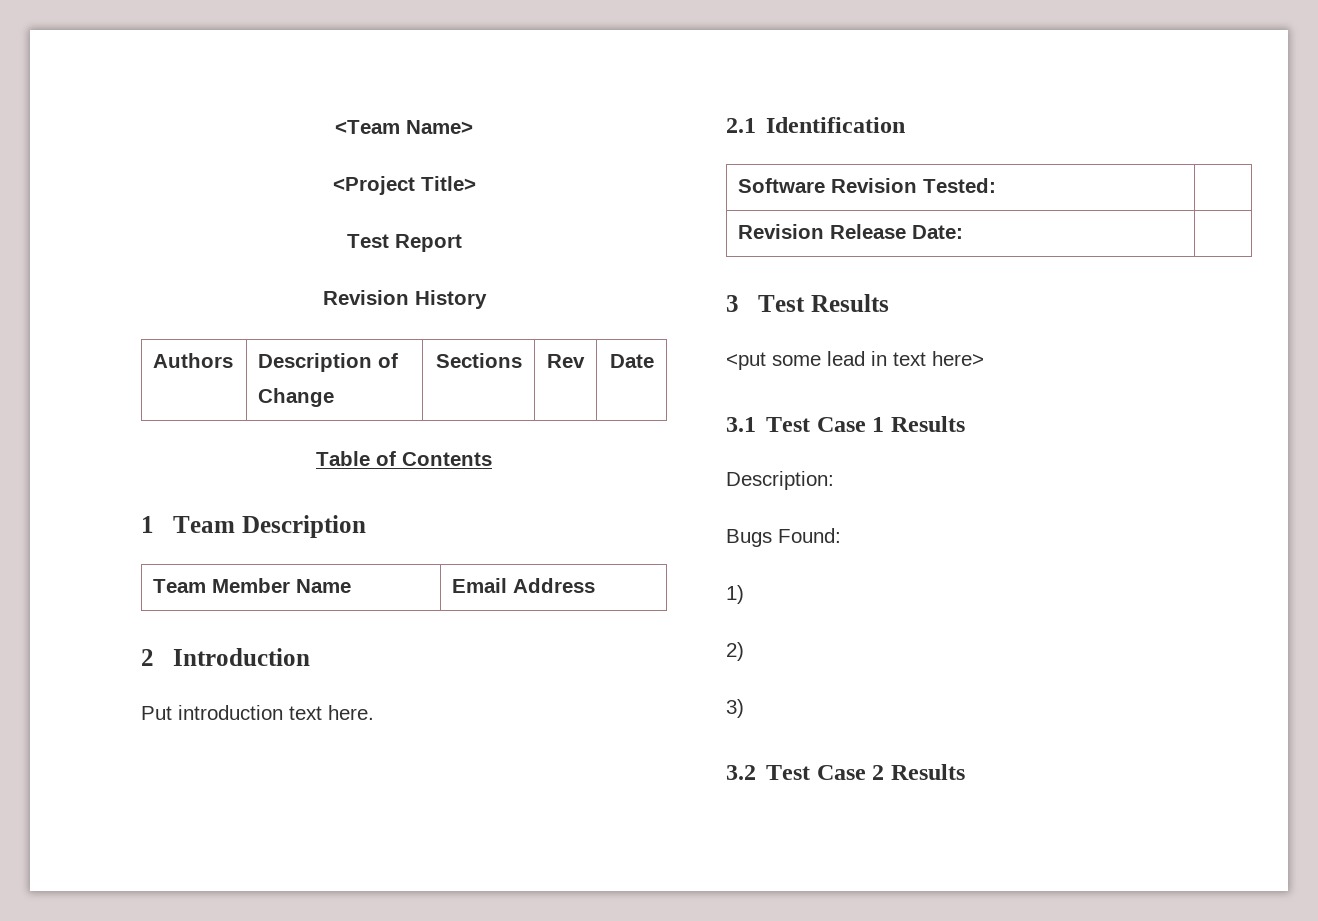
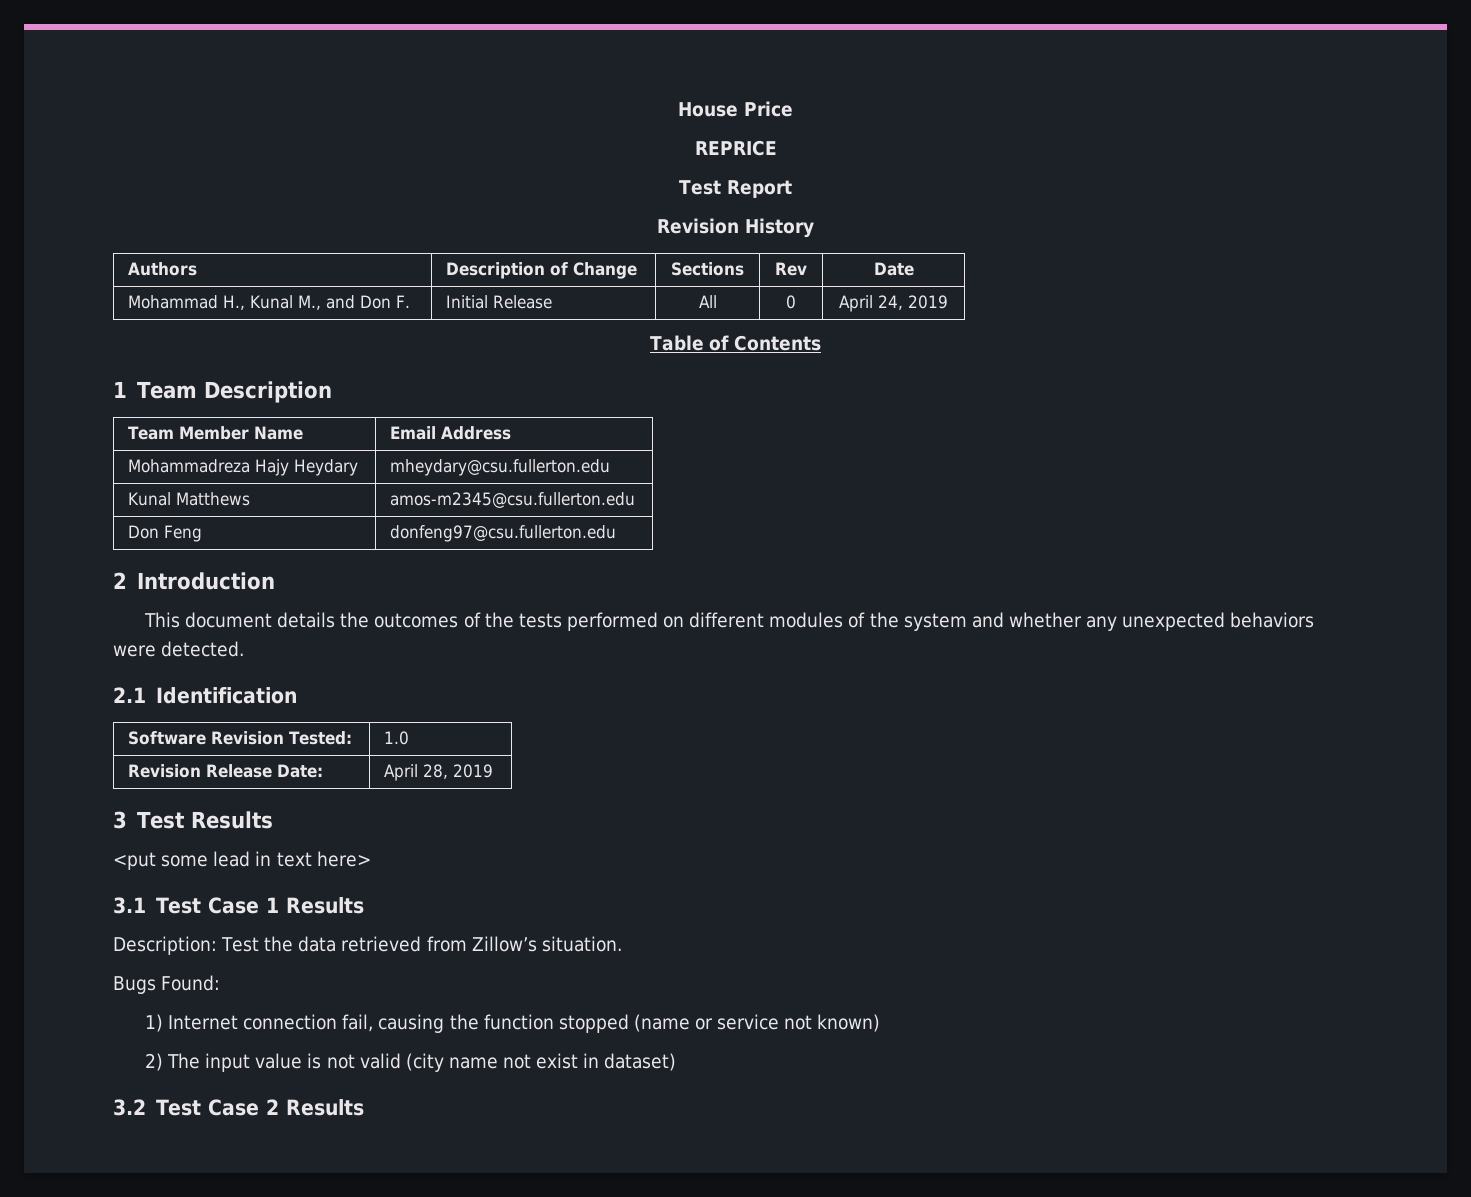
- <Team Name>
- <Project Title>
+ House Price
+ REPRICE
+ Mohammad H., Kunal M., and Don F. | Initial Release | All | 0 | April 24, 2019
+ Mohammadreza Hajy Heydary | mheydary@csu.fullerton.edu
+ Kunal Matthews | amos-m2345@csu.fullerton.edu
+ Don Feng | donfeng97@csu.fullerton.edu
  2 Introduction
- Put introduction text here.
+ This document details the outcomes of the tests performed on different modules of the system and whether any unexpected behaviors were detected.
- Software Revision Tested: |
+ Software Revision Tested: | 1.0
- Revision Release Date: |
+ Revision Release Date: | April 28, 2019
- Description:
+ Description: Test the data retrieved from Zillow’s situation.
  Bugs Found:
- 1)
- 2)
- 3)
+ 1) Internet connection fail, causing the function stopped (name or service not known)
+ 2) The input value is not valid (city name not exist in dataset)

